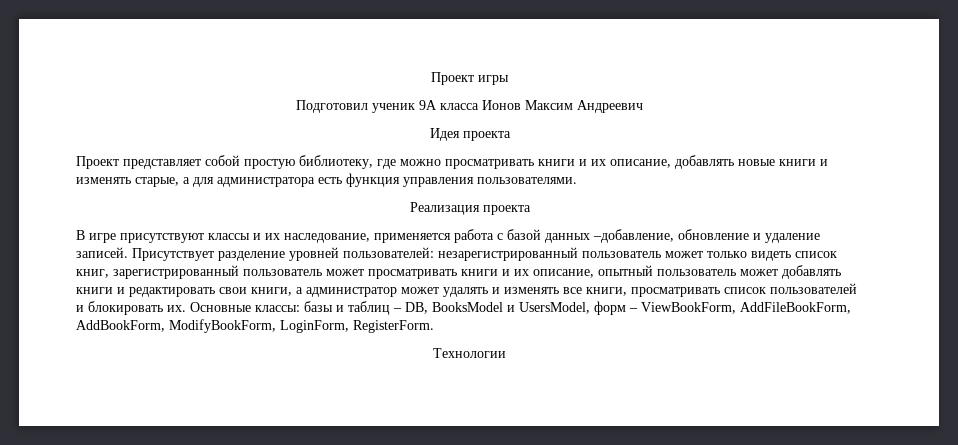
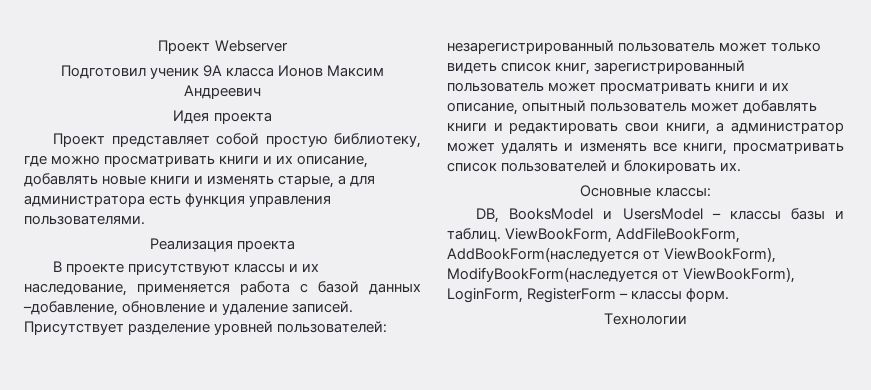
- Проект игры
+ Проект Webserver
- В игре присутствуют классы и их наследование, применяется работа с базой данных –добавление, обновление и удаление записей.
+ В проекте присутствуют классы и их наследование, применяется работа с базой данных –добавление, обновление и удаление записей.
- Присутствует разделение уровней пользователей: незарегистрированный пользователь может только видеть список книг, зарегистрированный пользователь может просматривать книги и их описание, опытный пользователь может добавлять книги и редактировать свои книги, а администратор может удалять и изменять все книги, просматривать список пользователей и блокировать их. Основные классы: базы и таблиц – DB, BooksModel и UsersModel, форм – ViewBookForm, AddFileBookForm, AddBookForm, ModifyBookForm, LoginForm, RegisterForm.
+ Присутствует разделение уровней пользователей: незарегистрированный пользователь может только видеть список книг, зарегистрированный пользователь может просматривать книги и их описание, опытный пользователь может добавлять книги и редактировать свои книги, а администратор может удалять и изменять все книги, просматривать список пользователей и блокировать их.
+ Основные классы:
+ DB, BooksModel и UsersModel – классы базы и таблиц. ViewBookForm, AddFileBookForm, AddBookForm(наследуется от ViewBookForm), ModifyBookForm(наследуется от ViewBookForm), LoginForm, RegisterForm – классы форм.

